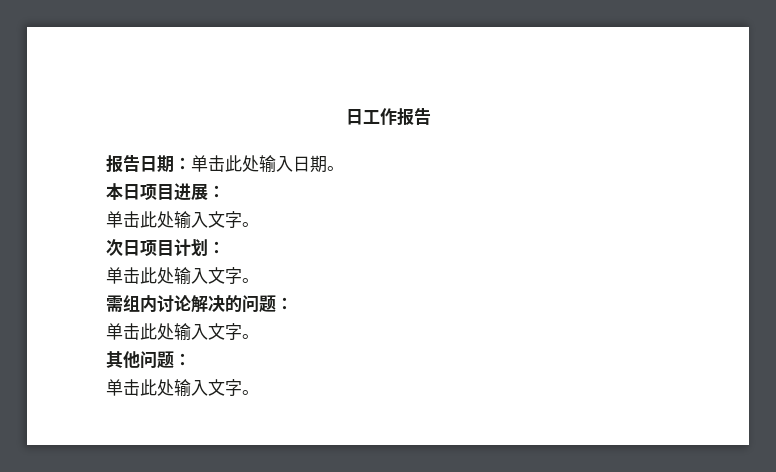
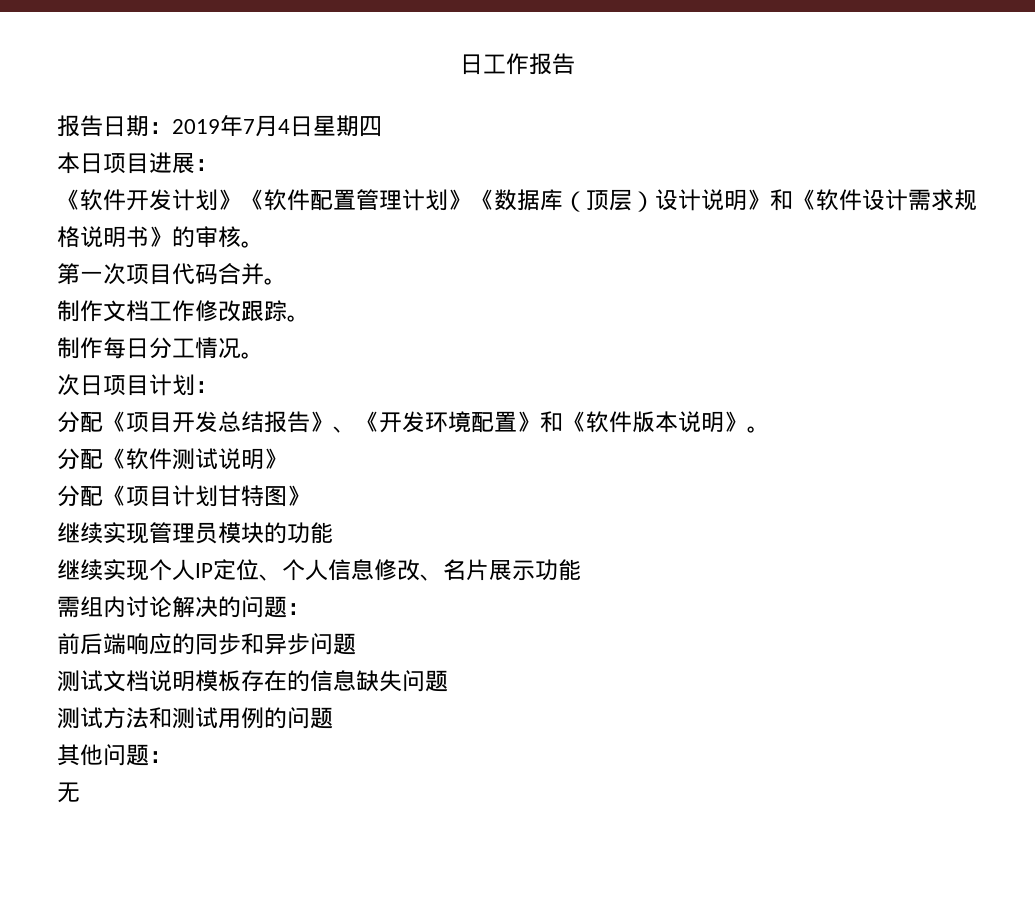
- 报告日期：单击此处输入日期。
+ 报告日期：2019年7月4日星期四
  本日项目进展：
- 单击此处输入文字。
+ 《软件开发计划》《软件配置管理计划》《数据库（顶层）设计说明》和《软件设计需求规格说明书》的审核。
+ 第一次项目代码合并。
+ 制作文档工作修改跟踪。
+ 制作每日分工情况。
  次日项目计划：
- 单击此处输入文字。
+ 分配《项目开发总结报告》、《开发环境配置》和《软件版本说明》。
+ 分配《软件测试说明》
+ 分配《项目计划甘特图》
+ 继续实现管理员模块的功能
+ 继续实现个人IP定位、个人信息修改、名片展示功能
  需组内讨论解决的问题：
- 单击此处输入文字。
+ 前后端响应的同步和异步问题
+ 测试文档说明模板存在的信息缺失问题
+ 测试方法和测试用例的问题
  其他问题：
- 单击此处输入文字。
+ 无

